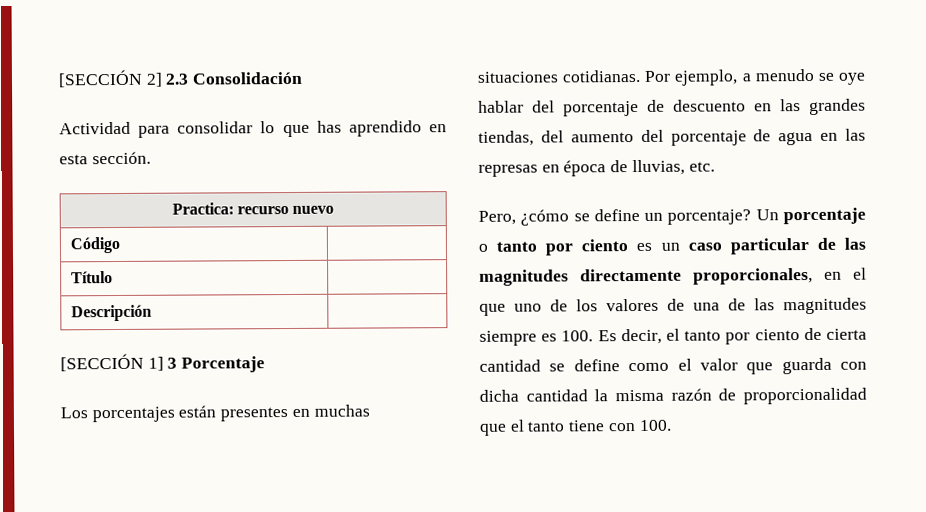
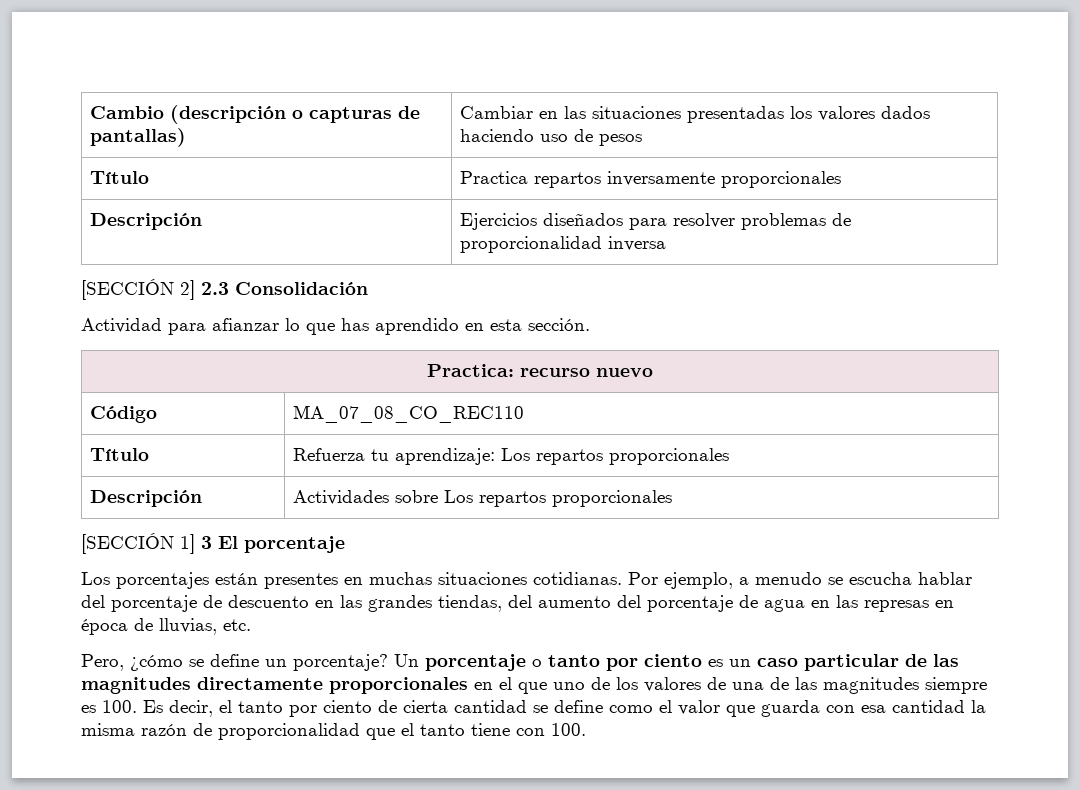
+ Cambio (descripción o capturas de pantallas) | Cambiar en las situaciones presentadas los valores dados haciendo uso de pesos
+ Título | Practica repartos inversamente proporcionales
+ Descripción | Ejercicios diseñados para resolver problemas de proporcionalidad inversa
- Actividad para consolidar lo que has aprendido en esta sección.
+ Actividad para afianzar lo que has aprendido en esta sección.
- Código |
- Título |
- Descripción |
+ Código | MA_07_08_CO_REC110
+ Título | Refuerza tu aprendizaje: Los repartos proporcionales
+ Descripción | Actividades sobre Los repartos proporcionales
- [SECCIÓN 1] 3 Porcentaje
+ [SECCIÓN 1] 3 El porcentaje
- Por ejemplo, a menudo se oye hablar del porcentaje de descuento en las grandes tiendas, del aumento del porcentaje de agua en las represas en época de lluvias, etc.
+ Por ejemplo, a menudo se escucha hablar del porcentaje de descuento en las grandes tiendas, del aumento del porcentaje de agua en las represas en época de lluvias, etc.
- Un porcentaje o tanto por ciento es un caso particular de las magnitudes directamente proporcionales, en el que uno de los valores de una de las magnitudes siempre es 100. Es decir, el tanto por ciento de cierta cantidad se define como el valor que guarda con dicha cantidad la misma razón de proporcionalidad que el tanto tiene con 100.
+ Un porcentaje o tanto por ciento es un caso particular de las magnitudes directamente proporcionales en el que uno de los valores de una de las magnitudes siempre es 100. Es decir, el tanto por ciento de cierta cantidad se define como el valor que guarda con esa cantidad la misma razón de proporcionalidad que el tanto tiene con 100.

